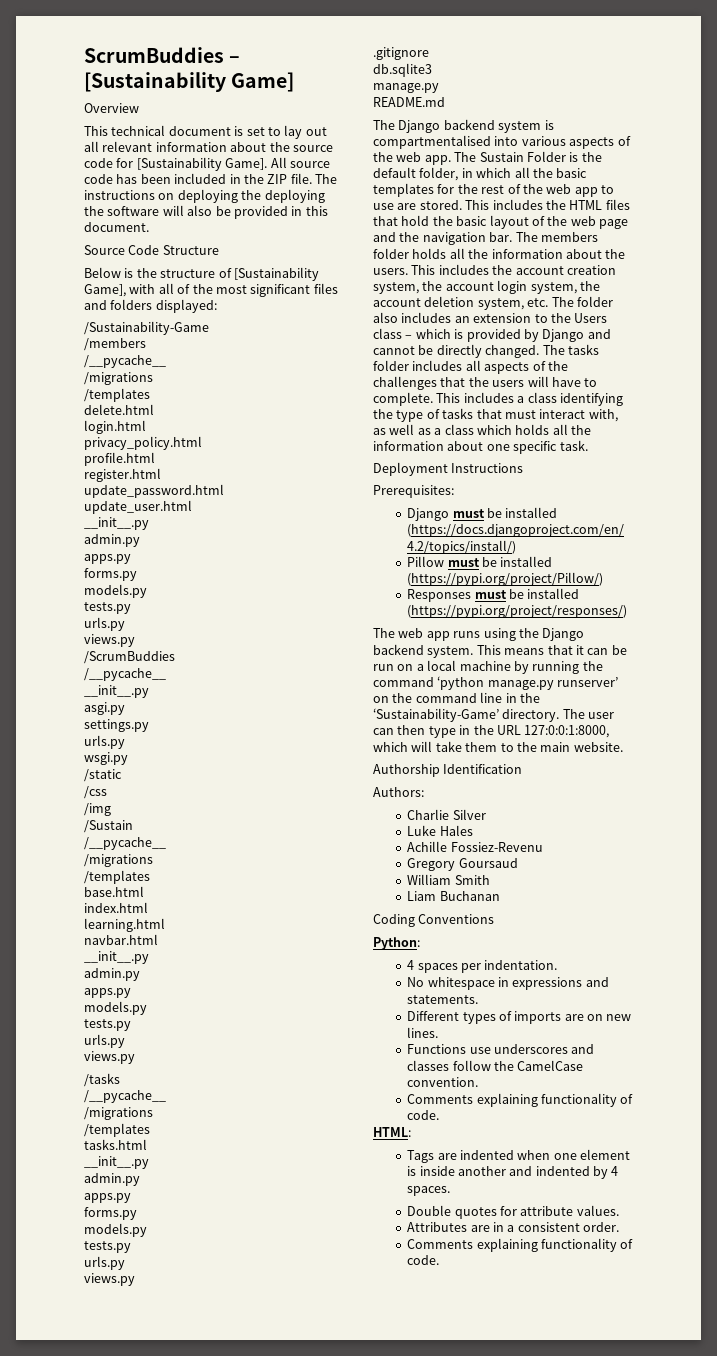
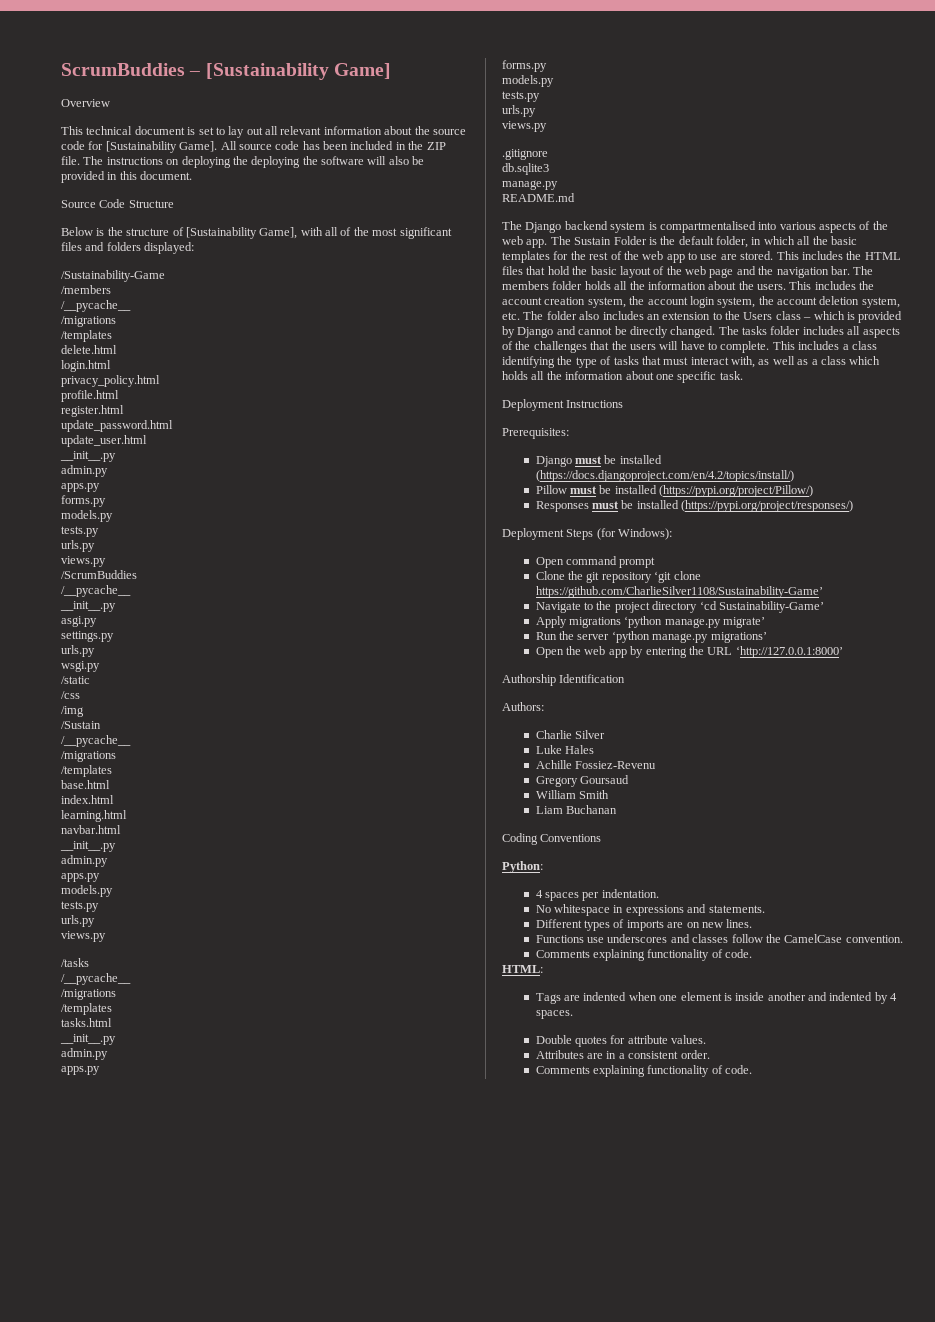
- The web app runs using the Django backend system. This means that it can be run on a local machine by running the command ‘python manage.py runserver’ on the command line in the ‘Sustainability-Game’ directory. The user can then type in the URL 127:0:0:1:8000, which will take them to the main website.
+ Deployment Steps (for Windows):
+ Open command prompt
+ Clone the git repository ‘git clone https://github.com/CharlieSilver1108/Sustainability-Game’
+ Navigate to the project directory ‘cd Sustainability-Game’
+ Apply migrations ‘python manage.py migrate’
+ Run the server ‘python manage.py migrations’
+ Open the web app by entering the URL ‘http://127.0.0.1:8000’

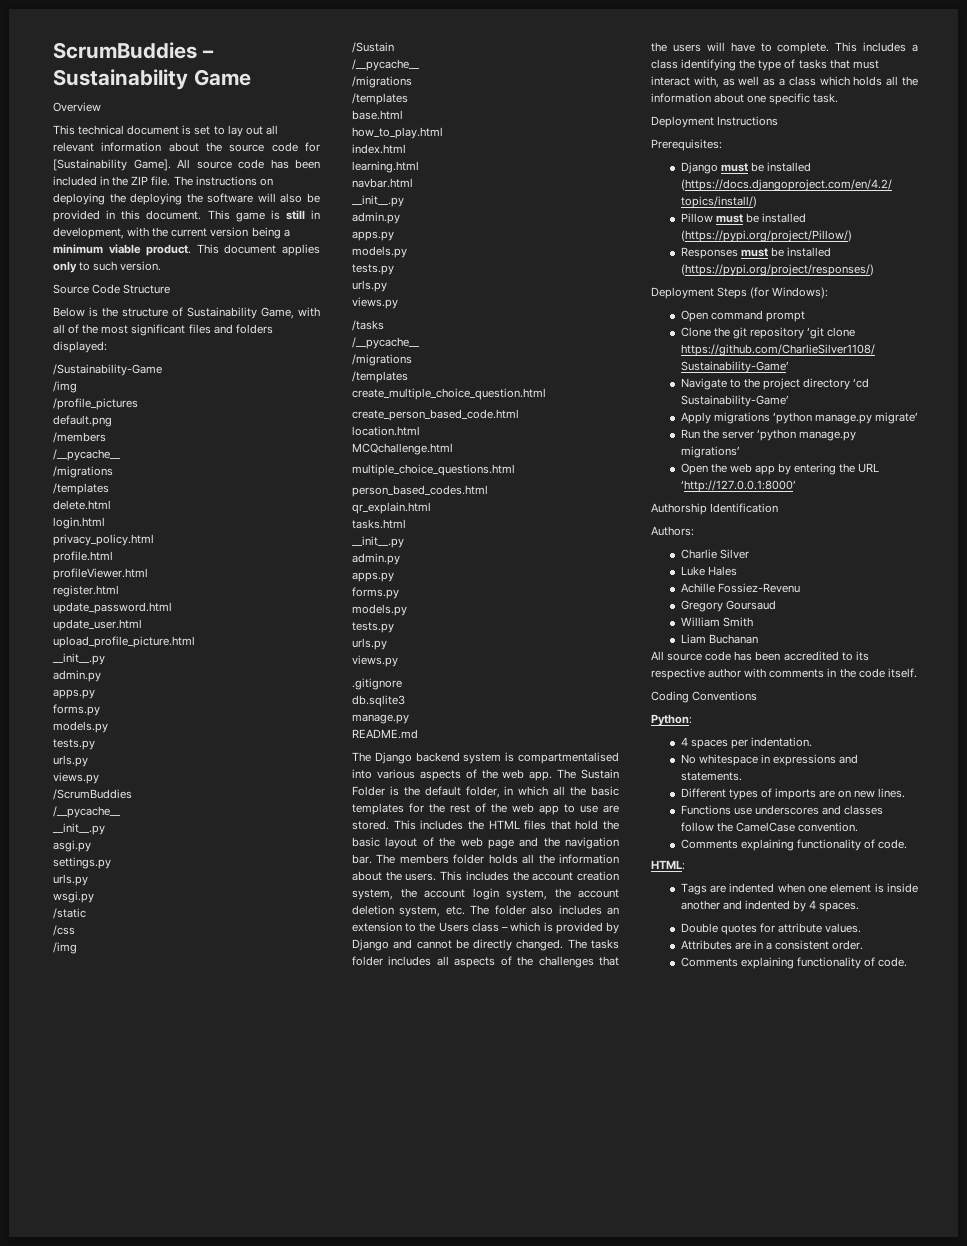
- ScrumBuddies – [Sustainability Game]
+ ScrumBuddies – Sustainability Game
+ This game is still in development, with the current version being a minimum viable product. This document applies only to such version.
- Below is the structure of [Sustainability Game], with all of the most significant files and folders displayed:
+ Below is the structure of Sustainability Game, with all of the most significant files and folders displayed:
  /Sustainability-Game
+ /img
+ /profile_pictures
+ default.png
+ profileViewer.html
+ upload_profile_picture.html
+ how_to_play.html
+ create_multiple_choice_question.html
+ create_person_based_code.html
+ location.html
+ MCQchallenge.html
+ multiple_choice_questions.html
+ person_based_codes.html
+ qr_explain.html
+ All source code has been accredited to its respective author with comments in the code itself.

